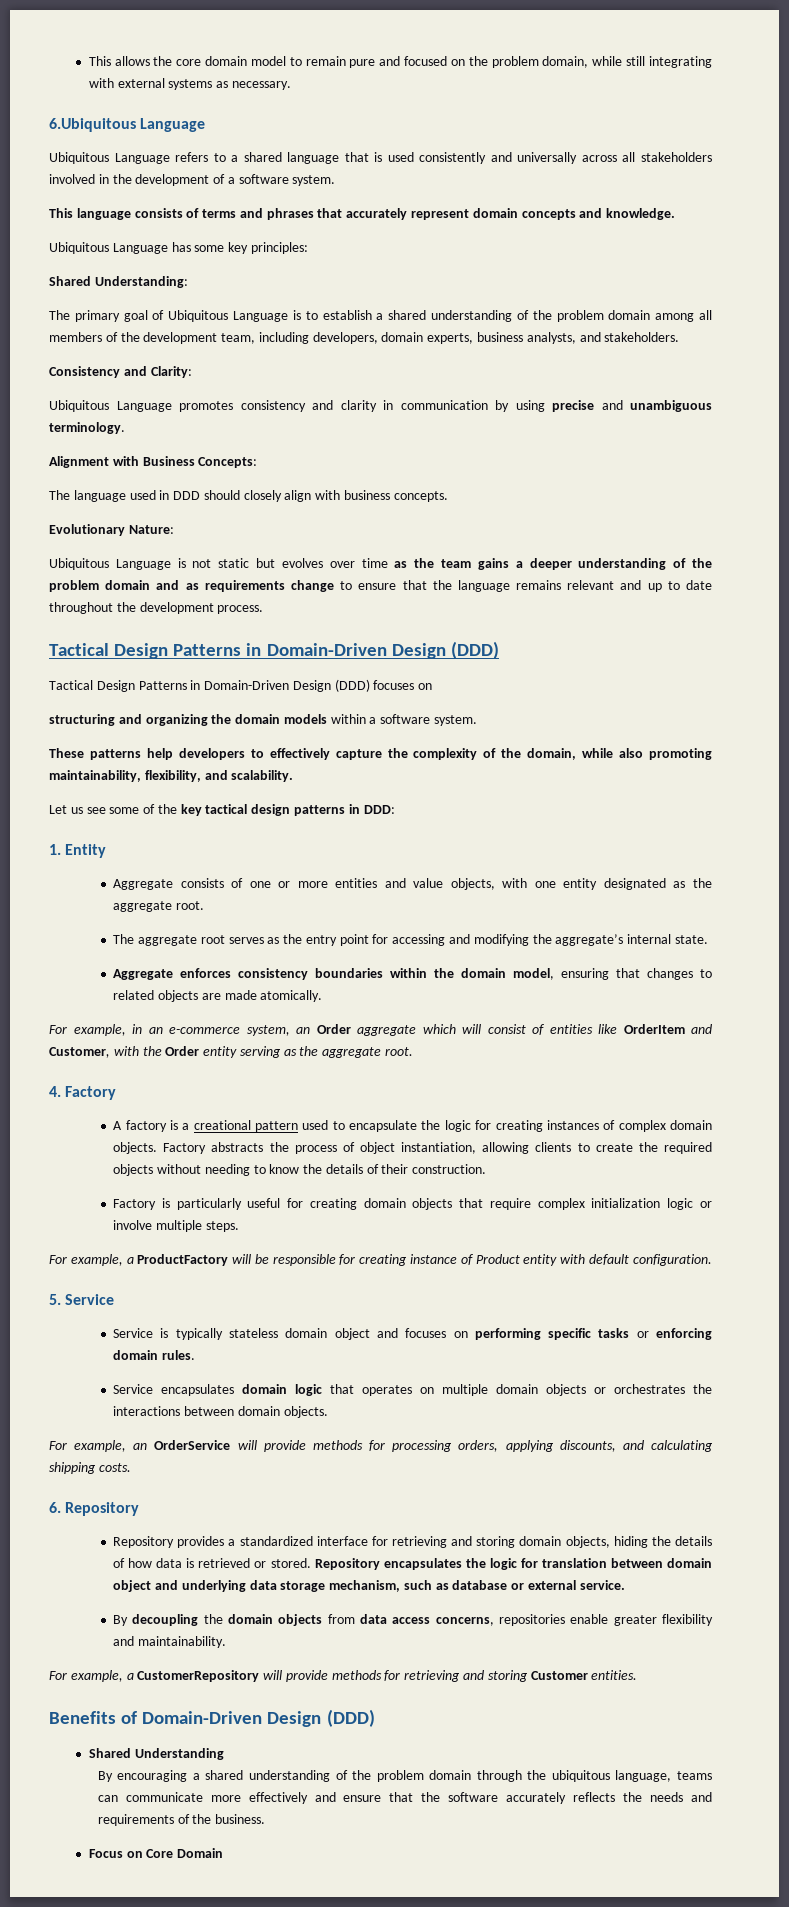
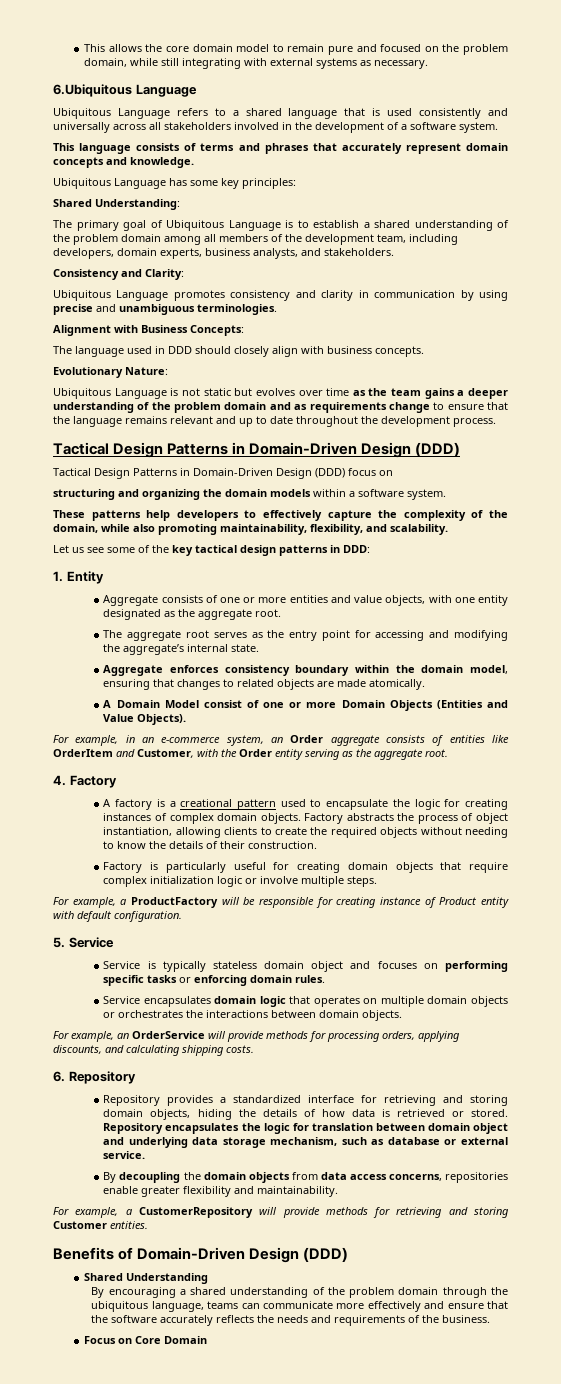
- Ubiquitous Language promotes consistency and clarity in communication by using precise and unambiguous terminology.
+ Ubiquitous Language promotes consistency and clarity in communication by using precise and unambiguous terminologies.
- Tactical Design Patterns in Domain-Driven Design (DDD) focuses on
+ Tactical Design Patterns in Domain-Driven Design (DDD) focus on
- Aggregate enforces consistency boundaries within the domain model, ensuring that changes to related objects are made atomically.
+ Aggregate enforces consistency boundary within the domain model, ensuring that changes to related objects are made atomically.
+ A Domain Model consist of one or more Domain Objects (Entities and Value Objects).
- For example, in an e-commerce system, an Order aggregate which will consist of entities like OrderItem and Customer, with the Order entity serving as the aggregate root.
+ For example, in an e-commerce system, an Order aggregate consists of entities like OrderItem and Customer, with the Order entity serving as the aggregate root.

